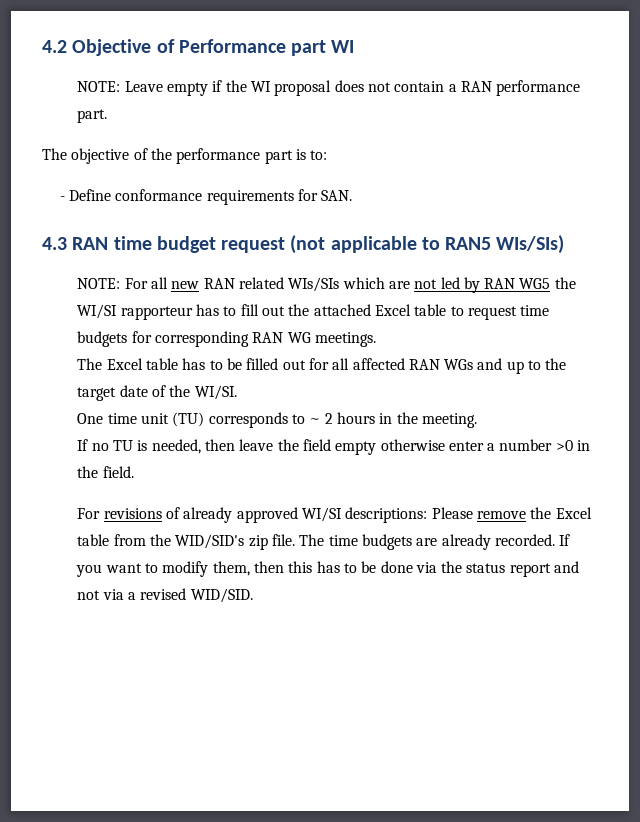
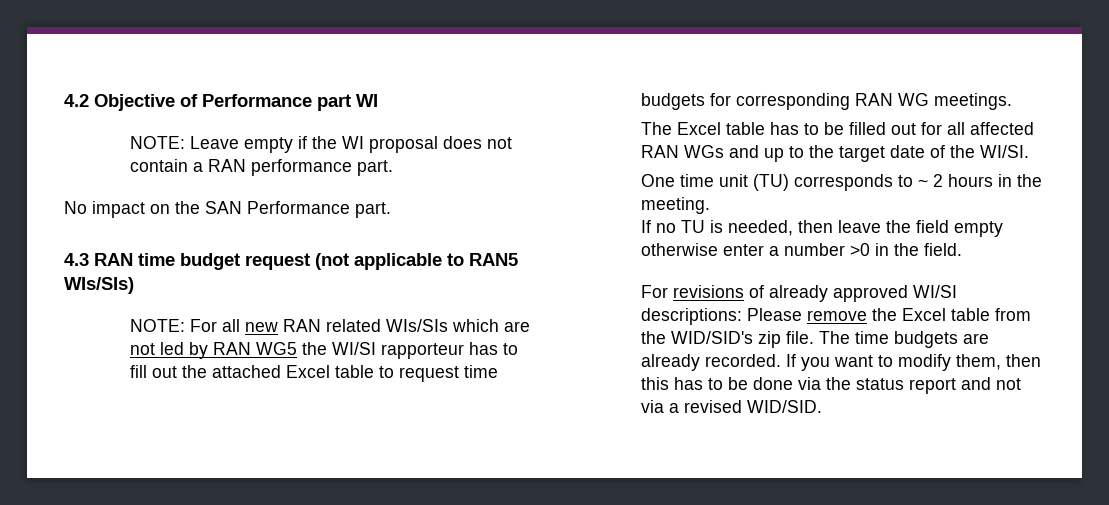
- The objective of the performance part is to:
- - Define conformance requirements for SAN.
+ No impact on the SAN Performance part.

